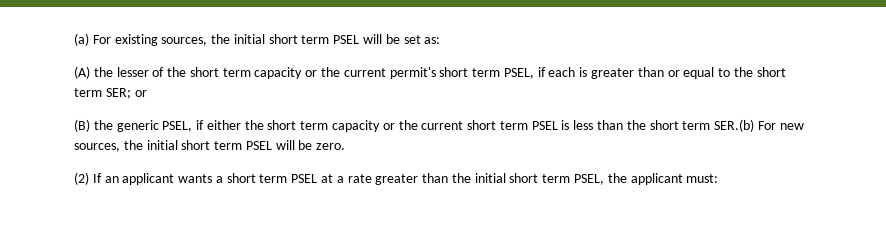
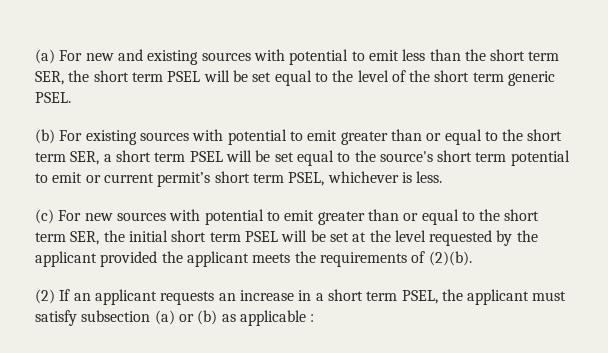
- (a) For existing sources, the initial short term PSEL will be set as:
- (A) the lesser of the short term capacity or the current permit's short term PSEL, if each is greater than or equal to the short term SER; or
- (B) the generic PSEL, if either the short term capacity or the current short term PSEL is less than the short term SER.(b) For new sources, the initial short term PSEL will be zero.
- (2) If an applicant wants a short term PSEL at a rate greater than the initial short term PSEL, the applicant must:
+ (a) For new and existing sources with potential to emit less than the short term SER, the short term PSEL will be set equal to the level of the short term generic PSEL.
+ (b) For existing sources with potential to emit greater than or equal to the short term SER, a short term PSEL will be set equal to the source's short term potential to emit or current permit’s short term PSEL, whichever is less.
+ (c) For new sources with potential to emit greater than or equal to the short term SER, the initial short term PSEL will be set at the level requested by the applicant provided the applicant meets the requirements of (2)(b).
+ (2) If an applicant requests an increase in a short term PSEL, the applicant must satisfy subsection (a) or (b) as applicable :

